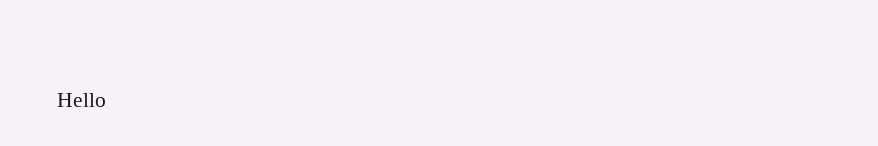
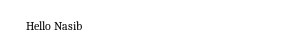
- Hello
+ Hello Nasib

